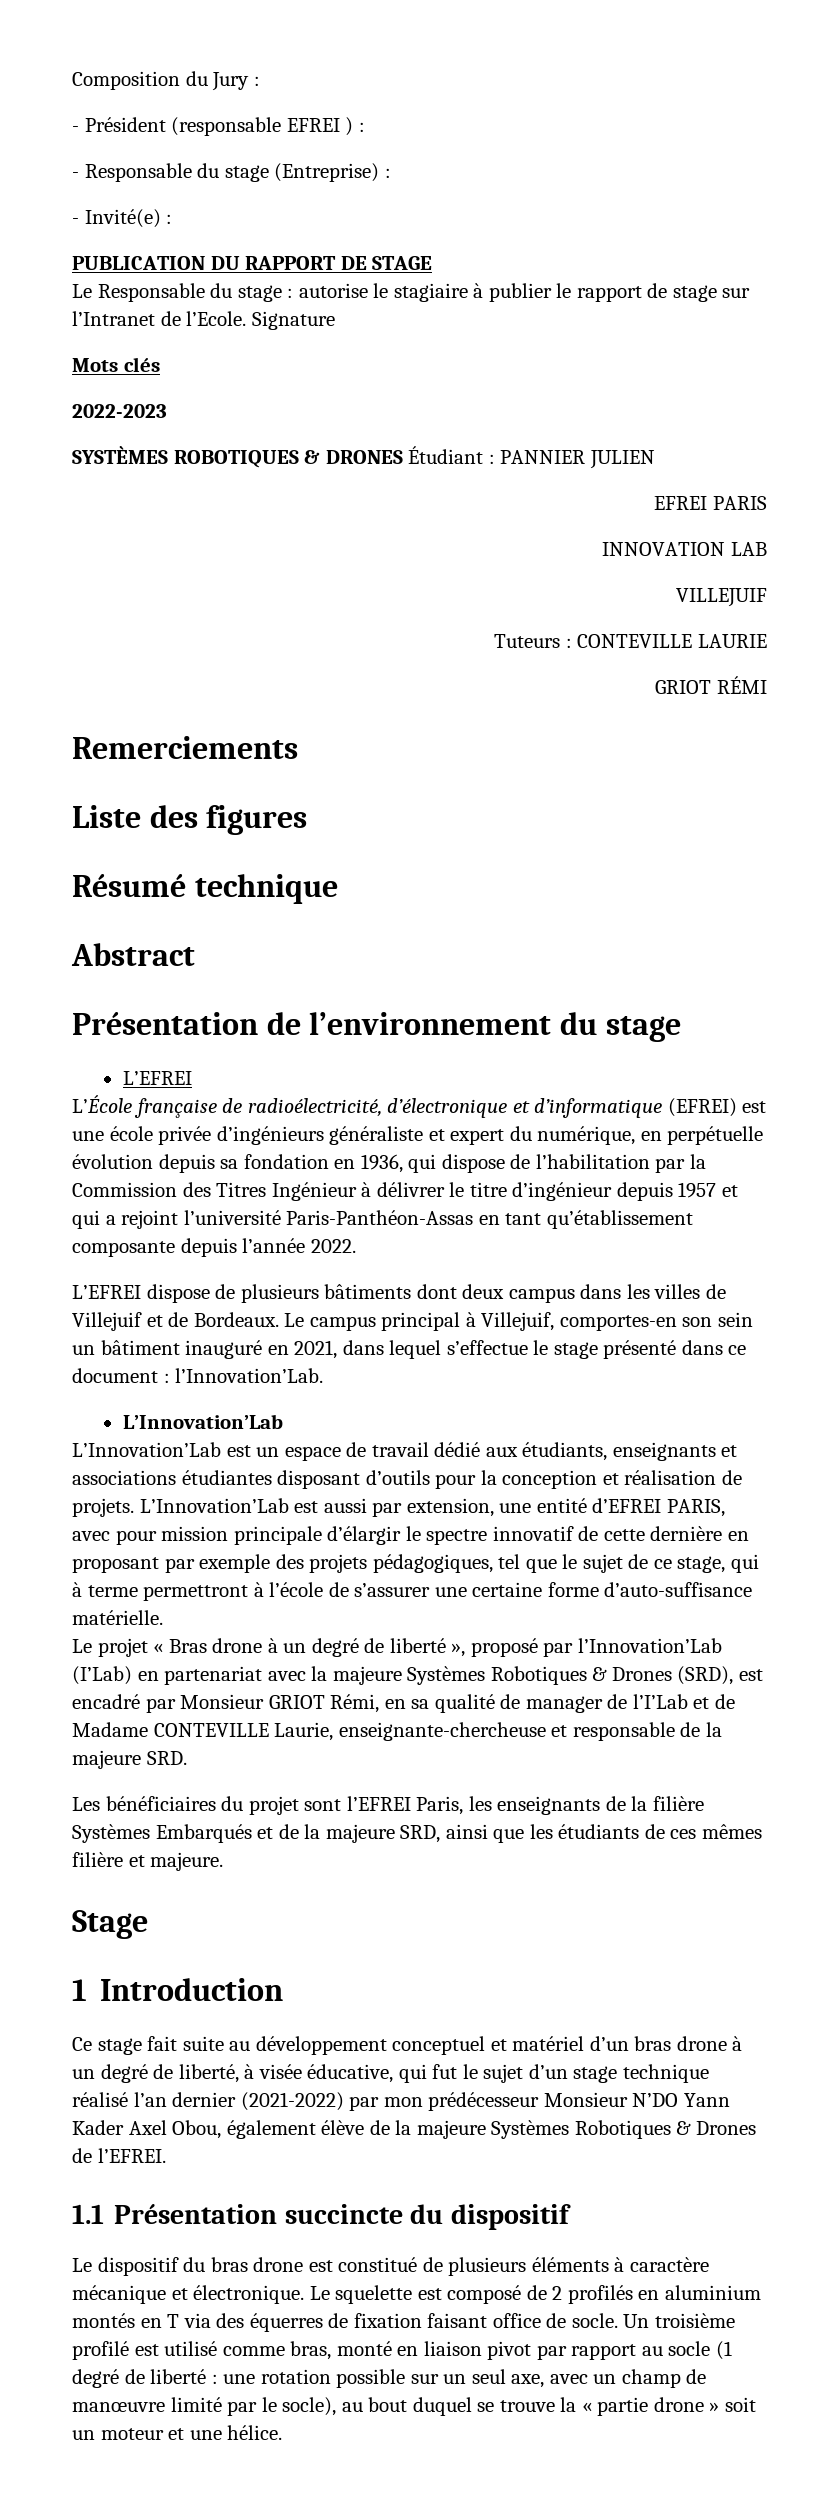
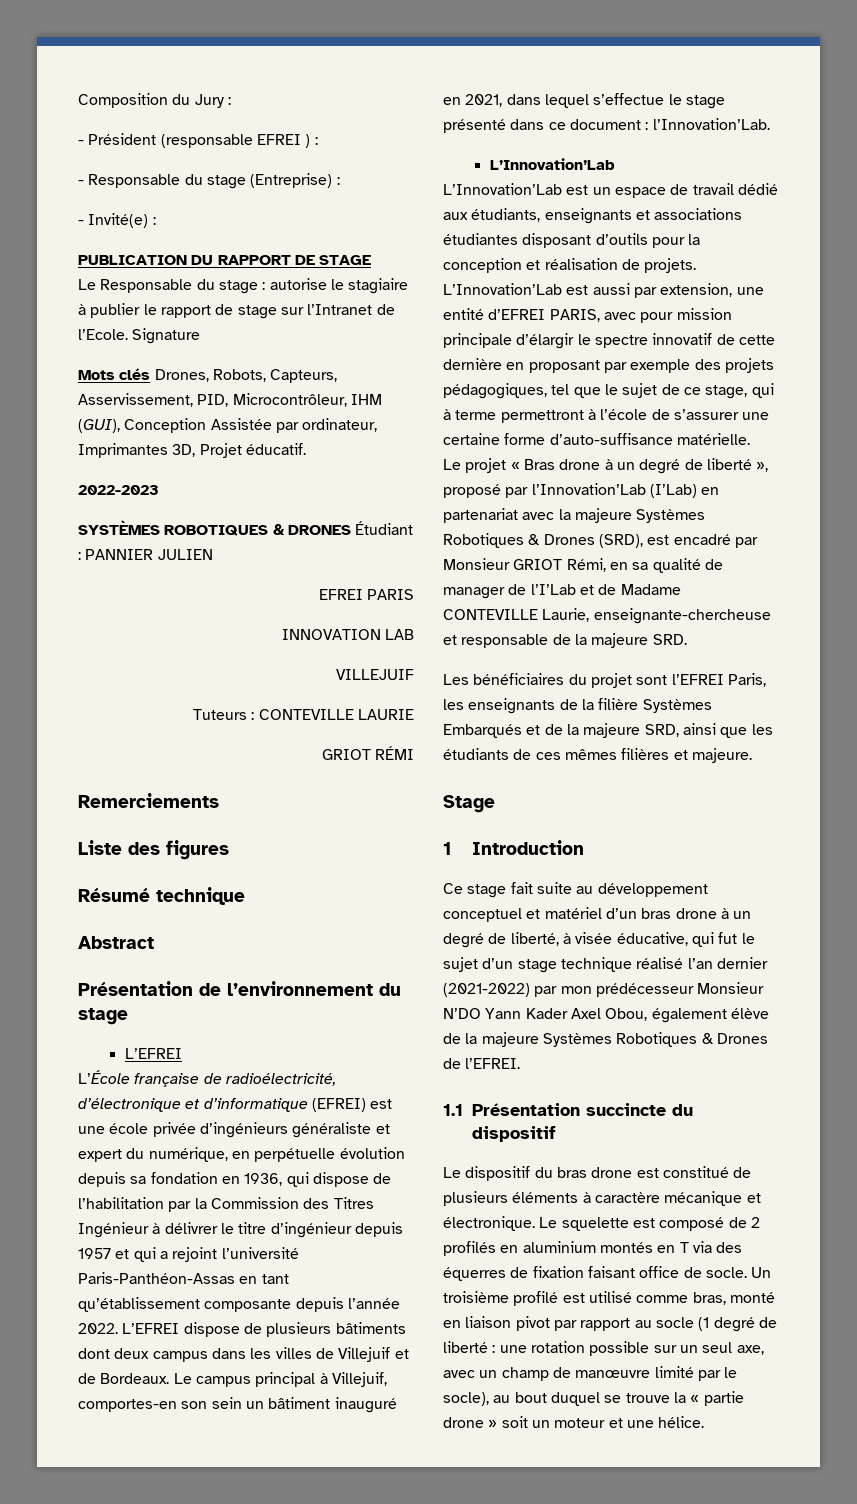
- Mots clés
+ Mots clés Drones, Robots, Capteurs, Asservissement, PID, Microcontrôleur, IHM (GUI), Conception Assistée par ordinateur, Imprimantes 3D, Projet éducatif.
- L’École française de radioélectricité, d’électronique et d’informatique (EFREI) est une école privée d’ingénieurs généraliste et expert du numérique, en perpétuelle évolution depuis sa fondation en 1936, qui dispose de l’habilitation par la Commission des Titres Ingénieur à délivrer le titre d’ingénieur depuis 1957 et qui a rejoint l’université Paris-Panthéon-Assas en tant qu’établissement composante depuis l’année 2022.
- L’EFREI dispose de plusieurs bâtiments dont deux campus dans les villes de Villejuif et de Bordeaux.
+ L’École française de radioélectricité, d’électronique et d’informatique (EFREI) est une école privée d’ingénieurs généraliste et expert du numérique, en perpétuelle évolution depuis sa fondation en 1936, qui dispose de l’habilitation par la Commission des Titres Ingénieur à délivrer le titre d’ingénieur depuis 1957 et qui a rejoint l’université Paris-Panthéon-Assas en tant qu’établissement composante depuis l’année 2022. L’EFREI dispose de plusieurs bâtiments dont deux campus dans les villes de Villejuif et de Bordeaux.
- Les bénéficiaires du projet sont l’EFREI Paris, les enseignants de la filière Systèmes Embarqués et de la majeure SRD, ainsi que les étudiants de ces mêmes filière et majeure.
+ Les bénéficiaires du projet sont l’EFREI Paris, les enseignants de la filière Systèmes Embarqués et de la majeure SRD, ainsi que les étudiants de ces mêmes filières et majeure.

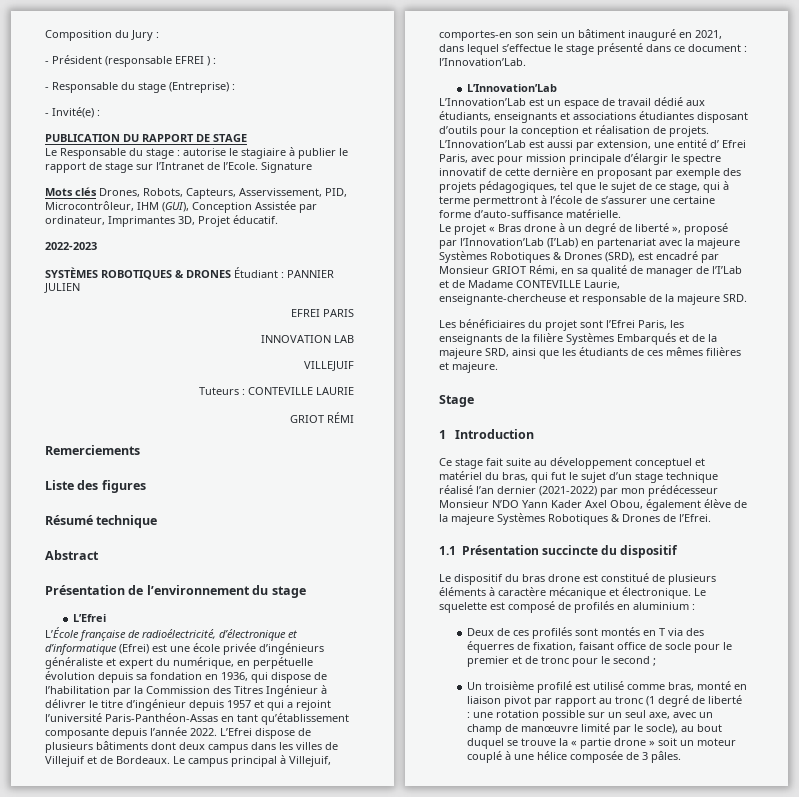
  Présentation de l’environnement du stage
- L’EFREI
+ L’Efrei
- L’École française de radioélectricité, d’électronique et d’informatique (EFREI) est une école privée d’ingénieurs généraliste et expert du numérique, en perpétuelle évolution depuis sa fondation en 1936, qui dispose de l’habilitation par la Commission des Titres Ingénieur à délivrer le titre d’ingénieur depuis 1957 et qui a rejoint l’université Paris-Panthéon-Assas en tant qu’établissement composante depuis l’année 2022.
+ L’École française de radioélectricité, d’électronique et d’informatique (Efrei) est une école privée d’ingénieurs généraliste et expert du numérique, en perpétuelle évolution depuis sa fondation en 1936, qui dispose de l’habilitation par la Commission des Titres Ingénieur à délivrer le titre d’ingénieur depuis 1957 et qui a rejoint l’université Paris-Panthéon-Assas en tant qu’établissement composante depuis l’année 2022.
- L’EFREI dispose de plusieurs bâtiments dont deux campus dans les villes de Villejuif et de Bordeaux.
+ L’Efrei dispose de plusieurs bâtiments dont deux campus dans les villes de Villejuif et de Bordeaux.
- L’Innovation’Lab est aussi par extension, une entité d’EFREI PARIS, avec pour mission principale d’élargir le spectre innovatif de cette dernière en proposant par exemple des projets pédagogiques, tel que le sujet de ce stage, qui à terme permettront à l’école de s’assurer une certaine forme d’auto-suffisance matérielle.
+ L’Innovation’Lab est aussi par extension, une entité d’ Efrei Paris, avec pour mission principale d’élargir le spectre innovatif de cette dernière en proposant par exemple des projets pédagogiques, tel que le sujet de ce stage, qui à terme permettront à l’école de s’assurer une certaine forme d’auto-suffisance matérielle.
- Les bénéficiaires du projet sont l’EFREI Paris, les enseignants de la filière Systèmes Embarqués et de la majeure SRD, ainsi que les étudiants de ces mêmes filières et majeure.
+ Les bénéficiaires du projet sont l’Efrei Paris, les enseignants de la filière Systèmes Embarqués et de la majeure SRD, ainsi que les étudiants de ces mêmes filières et majeure.
- Ce stage fait suite au développement conceptuel et matériel d’un bras drone à un degré de liberté, à visée éducative, qui fut le sujet d’un stage technique réalisé l’an dernier (2021-2022) par mon prédécesseur Monsieur N’DO Yann Kader Axel Obou, également élève de la majeure Systèmes Robotiques & Drones de l’EFREI.
+ Ce stage fait suite au développement conceptuel et matériel du bras, qui fut le sujet d’un stage technique réalisé l’an dernier (2021-2022) par mon prédécesseur Monsieur N’DO Yann Kader Axel Obou, également élève de la majeure Systèmes Robotiques & Drones de l’Efrei.
- Le squelette est composé de 2 profilés en aluminium montés en T via des équerres de fixation faisant office de socle. Un troisième profilé est utilisé comme bras, monté en liaison pivot par rapport au socle (1 degré de liberté :
+ Le squelette est composé de profilés en aluminium :
+ Deux de ces profilés sont montés en T via des équerres de fixation, faisant office de socle pour le premier et de tronc pour le second ;
+ Un troisième profilé est utilisé comme bras, monté en liaison pivot par rapport au tronc (1 degré de liberté :
- une rotation possible sur un seul axe, avec un champ de manœuvre limité par le socle), au bout duquel se trouve la « partie drone » soit un moteur et une hélice.
+ une rotation possible sur un seul axe, avec un champ de manœuvre limité par le socle), au bout duquel se trouve la « partie drone » soit un moteur couplé à une hélice composée de 3 pâles.

